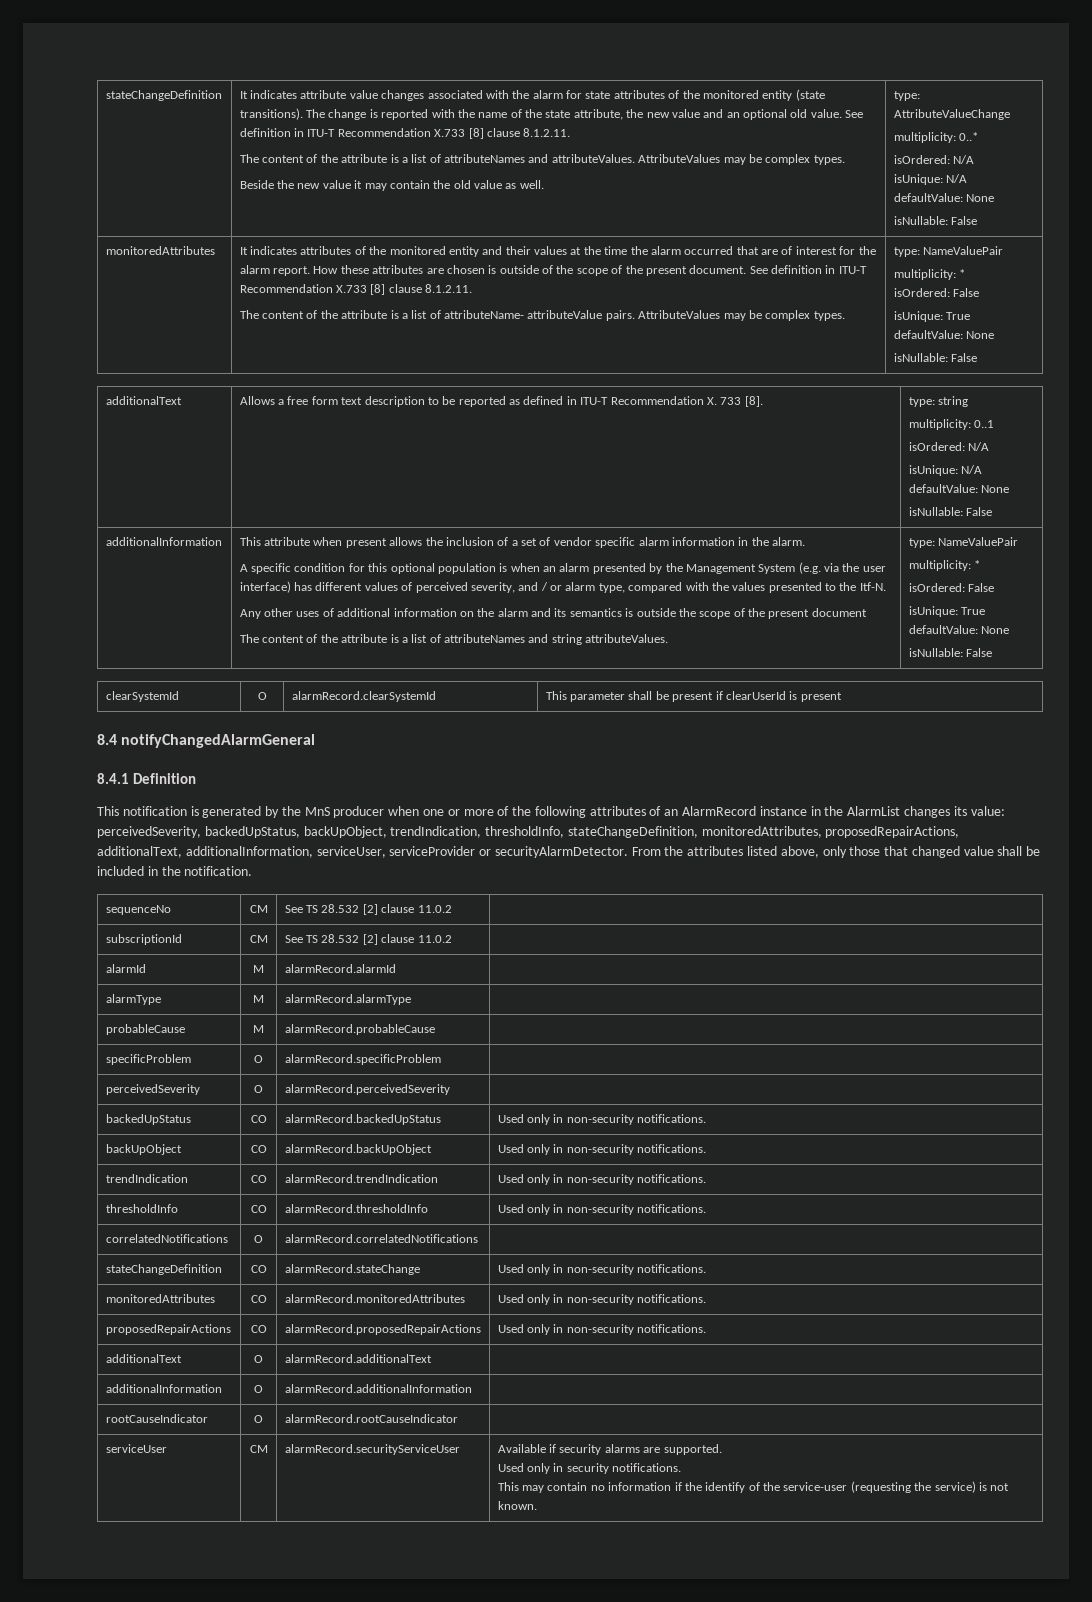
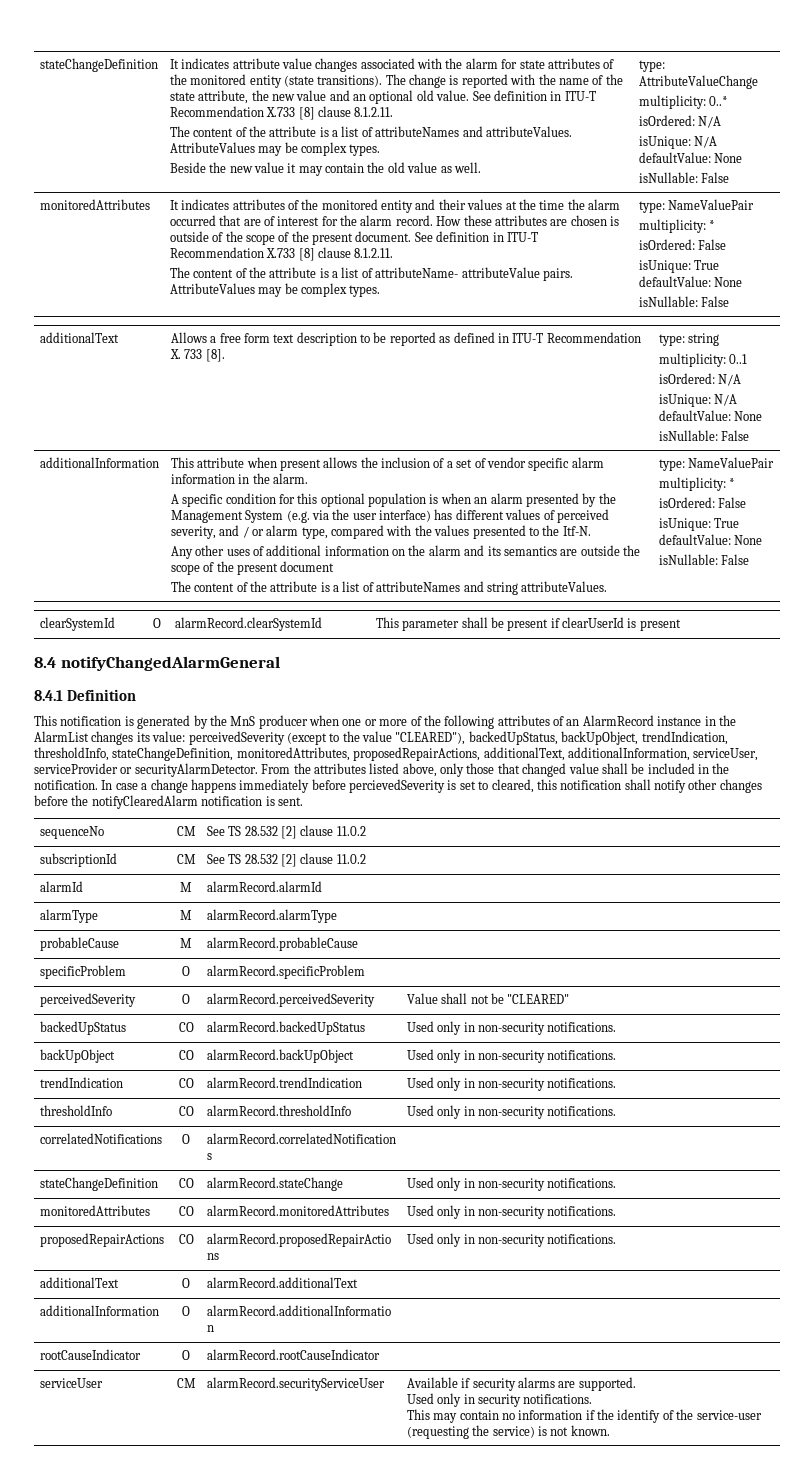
- It indicates attributes of the monitored entity and their values at the time the alarm occurred that are of interest for the alarm report.
+ It indicates attributes of the monitored entity and their values at the time the alarm occurred that are of interest for the alarm record.
- Any other uses of additional information on the alarm and its semantics is outside the scope of the present document
+ Any other uses of additional information on the alarm and its semantics are outside the scope of the present document
- This notification is generated by the MnS producer when one or more of the following attributes of an AlarmRecord instance in the AlarmList changes its value: perceivedSeverity, backedUpStatus, backUpObject, trendIndication, thresholdInfo, stateChangeDefinition, monitoredAttributes, proposedRepairActions, additionalText, additionalInformation, serviceUser, serviceProvider or securityAlarmDetector.
+ This notification is generated by the MnS producer when one or more of the following attributes of an AlarmRecord instance in the AlarmList changes its value: perceivedSeverity (except to the value "CLEARED"), backedUpStatus, backUpObject, trendIndication, thresholdInfo, stateChangeDefinition, monitoredAttributes, proposedRepairActions, additionalText, additionalInformation, serviceUser, serviceProvider or securityAlarmDetector.
+ In case a change happens immediately before percievedSeverity is set to cleared, this notification shall notify other changes before the notifyClearedAlarm notification is sent.
- perceivedSeverity | O | alarmRecord.perceivedSeverity |
+ perceivedSeverity | O | alarmRecord.perceivedSeverity | Value shall not be "CLEARED"

